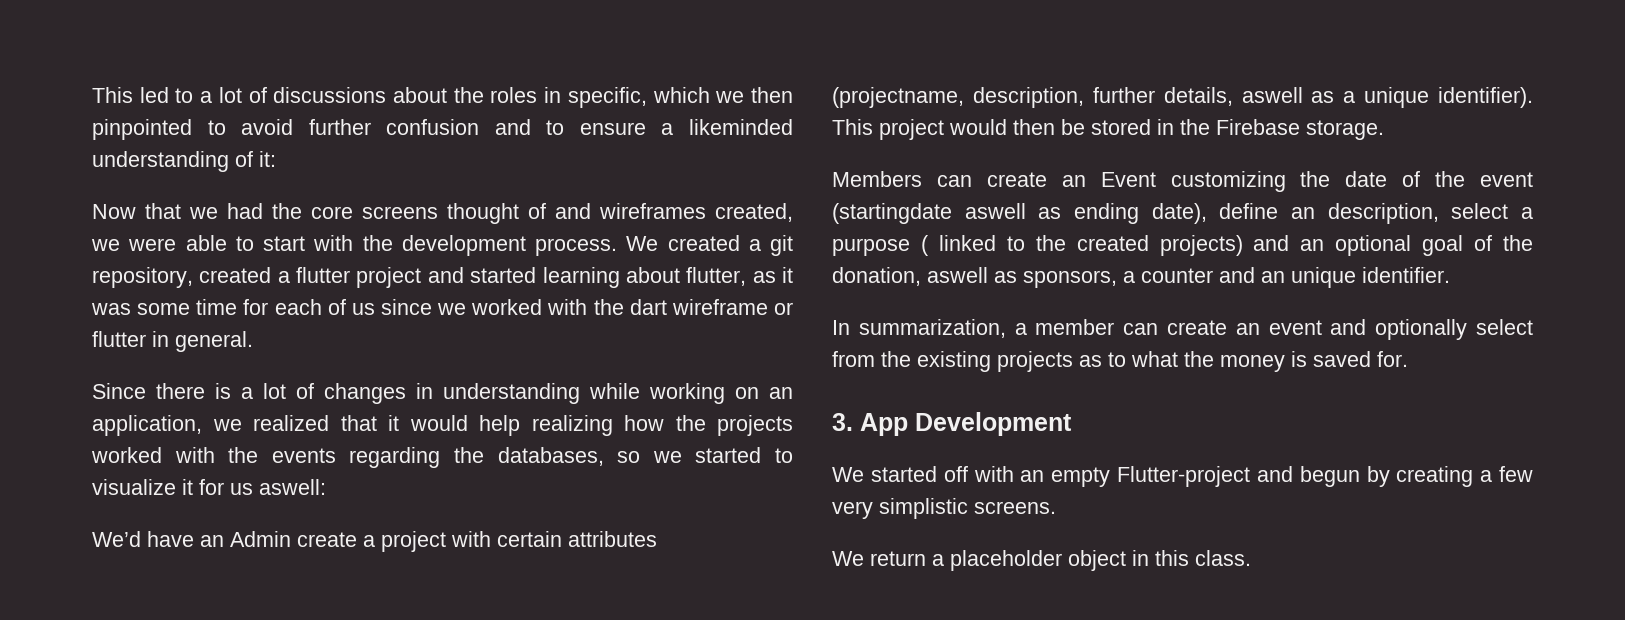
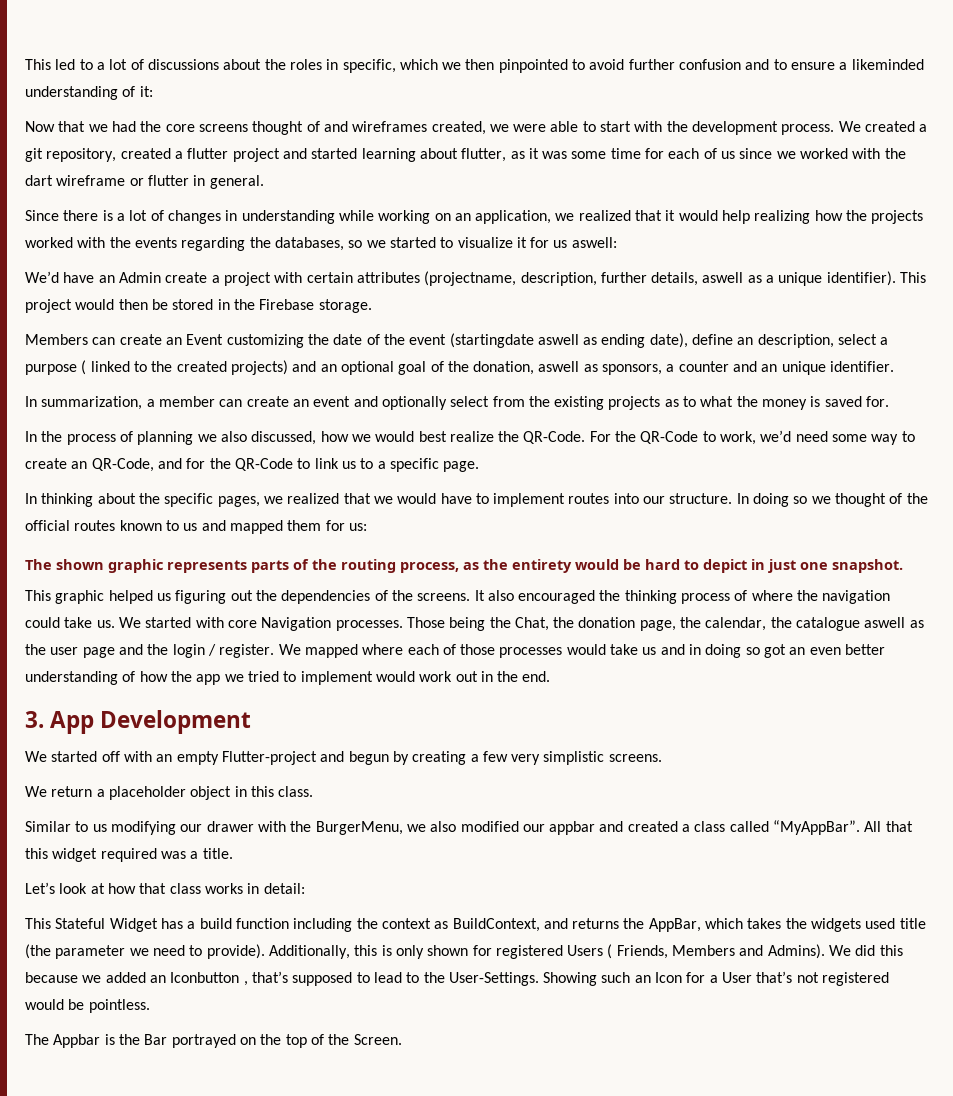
+ In the process of planning we also discussed, how we would best realize the QR-Code. For the QR-Code to work, we’d need some way to create an QR-Code, and for the QR-Code to link us to a specific page.
+ In thinking about the specific pages, we realized that we would have to implement routes into our structure. In doing so we thought of the official routes known to us and mapped them for us:
+ The shown graphic represents parts of the routing process, as the entirety would be hard to depict in just one snapshot.
+ This graphic helped us figuring out the dependencies of the screens. It also encouraged the thinking process of where the navigation could take us. We started with core Navigation processes. Those being the Chat, the donation page, the calendar, the catalogue aswell as the user page and the login / register. We mapped where each of those processes would take us and in doing so got an even better understanding of how the app we tried to implement would work out in the end.
+ Similar to us modifying our drawer with the BurgerMenu, we also modified our appbar and created a class called “MyAppBar”. All that this widget required was a title.
+ Let’s look at how that class works in detail:
+ This Stateful Widget has a build function including the context as BuildContext, and returns the AppBar, which takes the widgets used title (the parameter we need to provide). Additionally, this is only shown for registered Users ( Friends, Members and Admins). We did this because we added an Iconbutton , that’s supposed to lead to the User-Settings. Showing such an Icon for a User that’s not registered would be pointless.
+ The Appbar is the Bar portrayed on the top of the Screen.

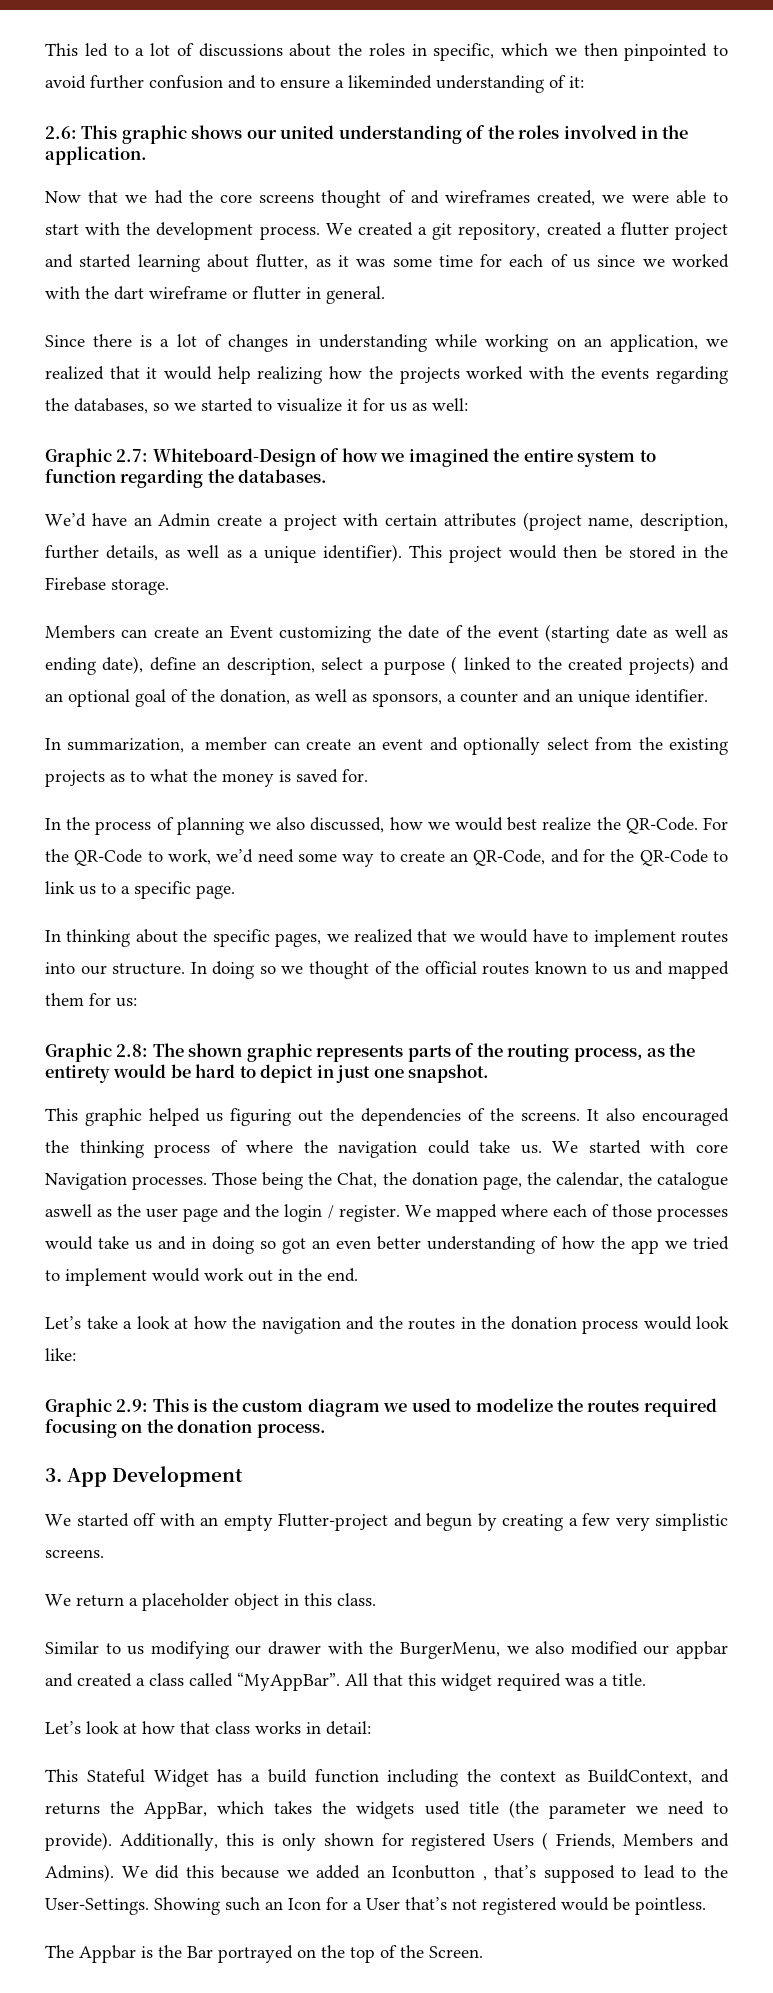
+ 2.6: This graphic shows our united understanding of the roles involved in the application.
- Since there is a lot of changes in understanding while working on an application, we realized that it would help realizing how the projects worked with the events regarding the databases, so we started to visualize it for us aswell:
+ Since there is a lot of changes in understanding while working on an application, we realized that it would help realizing how the projects worked with the events regarding the databases, so we started to visualize it for us as well:
+ Graphic 2.7: Whiteboard-Design of how we imagined the entire system to function regarding the databases.
- We’d have an Admin create a project with certain attributes (projectname, description, further details, aswell as a unique identifier).
+ We’d have an Admin create a project with certain attributes (project name, description, further details, as well as a unique identifier).
- Members can create an Event customizing the date of the event (startingdate aswell as ending date), define an description, select a purpose ( linked to the created projects) and an optional goal of the donation, aswell as sponsors, a counter and an unique identifier.
+ Members can create an Event customizing the date of the event (starting date as well as ending date), define an description, select a purpose ( linked to the created projects) and an optional goal of the donation, as well as sponsors, a counter and an unique identifier.
- The shown graphic represents parts of the routing process, as the entirety would be hard to depict in just one snapshot.
+ Graphic 2.8: The shown graphic represents parts of the routing process, as the entirety would be hard to depict in just one snapshot.
+ Let’s take a look at how the navigation and the routes in the donation process would look like:
+ Graphic 2.9: This is the custom diagram we used to modelize the routes required focusing on the donation process.

